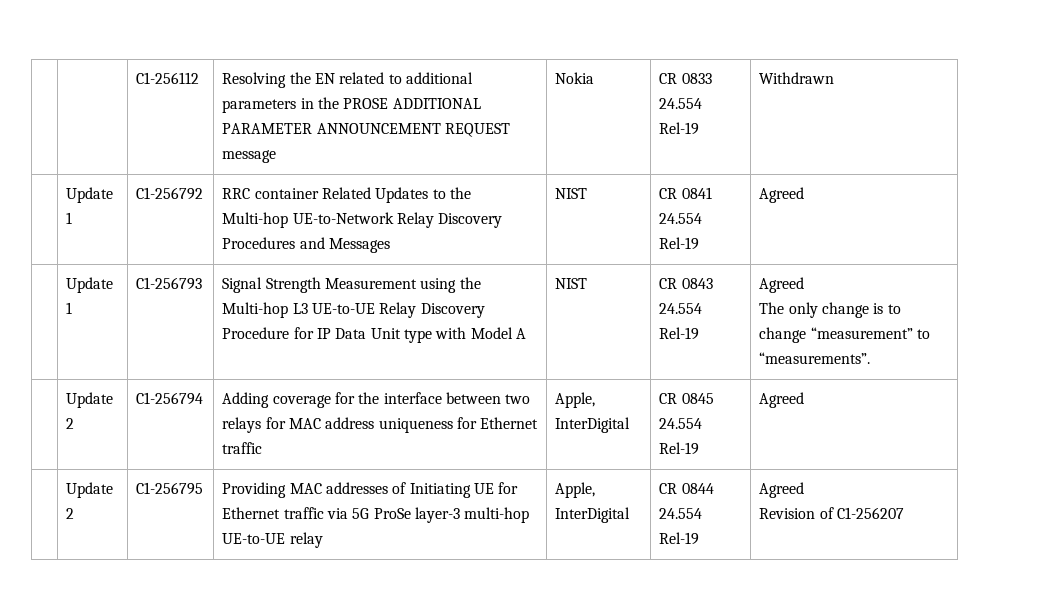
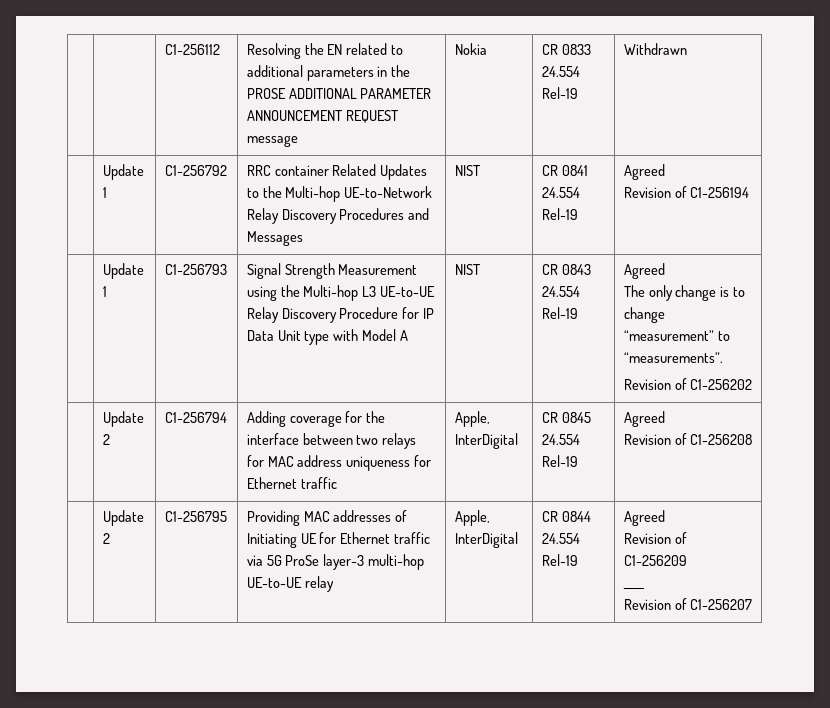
  | Update 1 | C1-256792 | RRC container Related Updates to the Multi-hop UE-to-Network Relay Discovery Procedures and Messages | NIST | CR 0841 24.554 Rel-19 | Agreed
+ Revision of C1-256194
  | Update 1 | C1-256793 | Signal Strength Measurement using the Multi-hop L3 UE-to-UE Relay Discovery Procedure for IP Data Unit type with Model A | NIST | CR 0843 24.554 Rel-19 | Agreed
  The only change is to change “measurement” to “measurements”.
+ Revision of C1-256202
  | Update 2 | C1-256794 | Adding coverage for the interface between two relays for MAC address uniqueness for Ethernet traffic | Apple, InterDigital | CR 0845 24.554 Rel-19 | Agreed
+ Revision of C1-256208
  | Update 2 | C1-256795 | Providing MAC addresses of Initiating UE for Ethernet traffic via 5G ProSe layer-3 multi-hop UE-to-UE relay | Apple, InterDigital | CR 0844 24.554 Rel-19 | Agreed
+ Revision of C1-256209
+ ____

